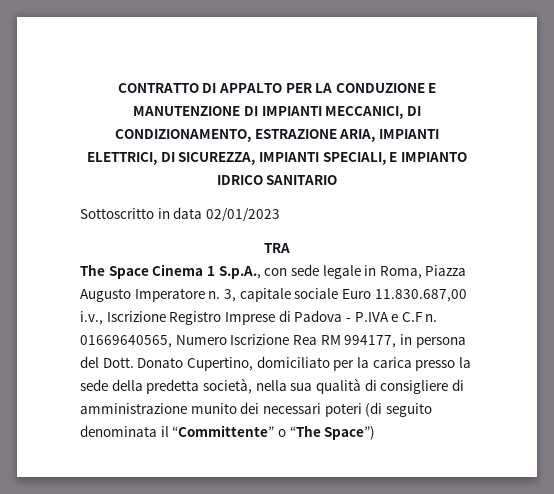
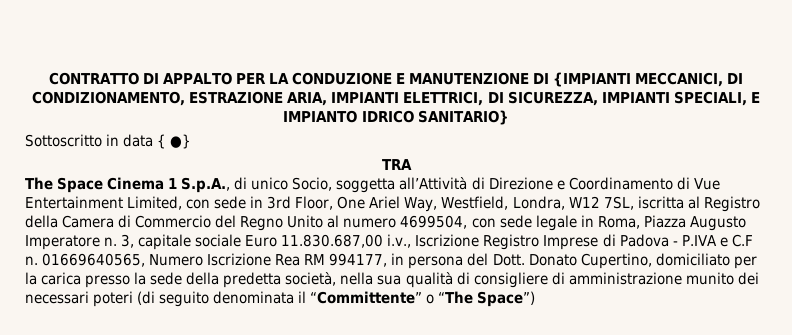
- CONTRATTO DI APPALTO PER LA CONDUZIONE E MANUTENZIONE DI IMPIANTI MECCANICI, DI CONDIZIONAMENTO, ESTRAZIONE ARIA, IMPIANTI ELETTRICI, DI SICUREZZA, IMPIANTI SPECIALI, E IMPIANTO IDRICO SANITARIO
+ CONTRATTO DI APPALTO PER LA CONDUZIONE E MANUTENZIONE DI {IMPIANTI MECCANICI, DI CONDIZIONAMENTO, ESTRAZIONE ARIA, IMPIANTI ELETTRICI, DI SICUREZZA, IMPIANTI SPECIALI, E IMPIANTO IDRICO SANITARIO}
- Sottoscritto in data 02/01/2023
+ Sottoscritto in data { ●}
- The Space Cinema 1 S.p.A., con sede legale in Roma, Piazza Augusto Imperatore n.
+ The Space Cinema 1 S.p.A., di unico Socio, soggetta all’Attività di Direzione e Coordinamento di Vue Entertainment Limited, con sede in 3rd Floor, One Ariel Way, Westfield, Londra, W12 7SL, iscritta al Registro della Camera di Commercio del Regno Unito al numero 4699504, con sede legale in Roma, Piazza Augusto Imperatore n.

